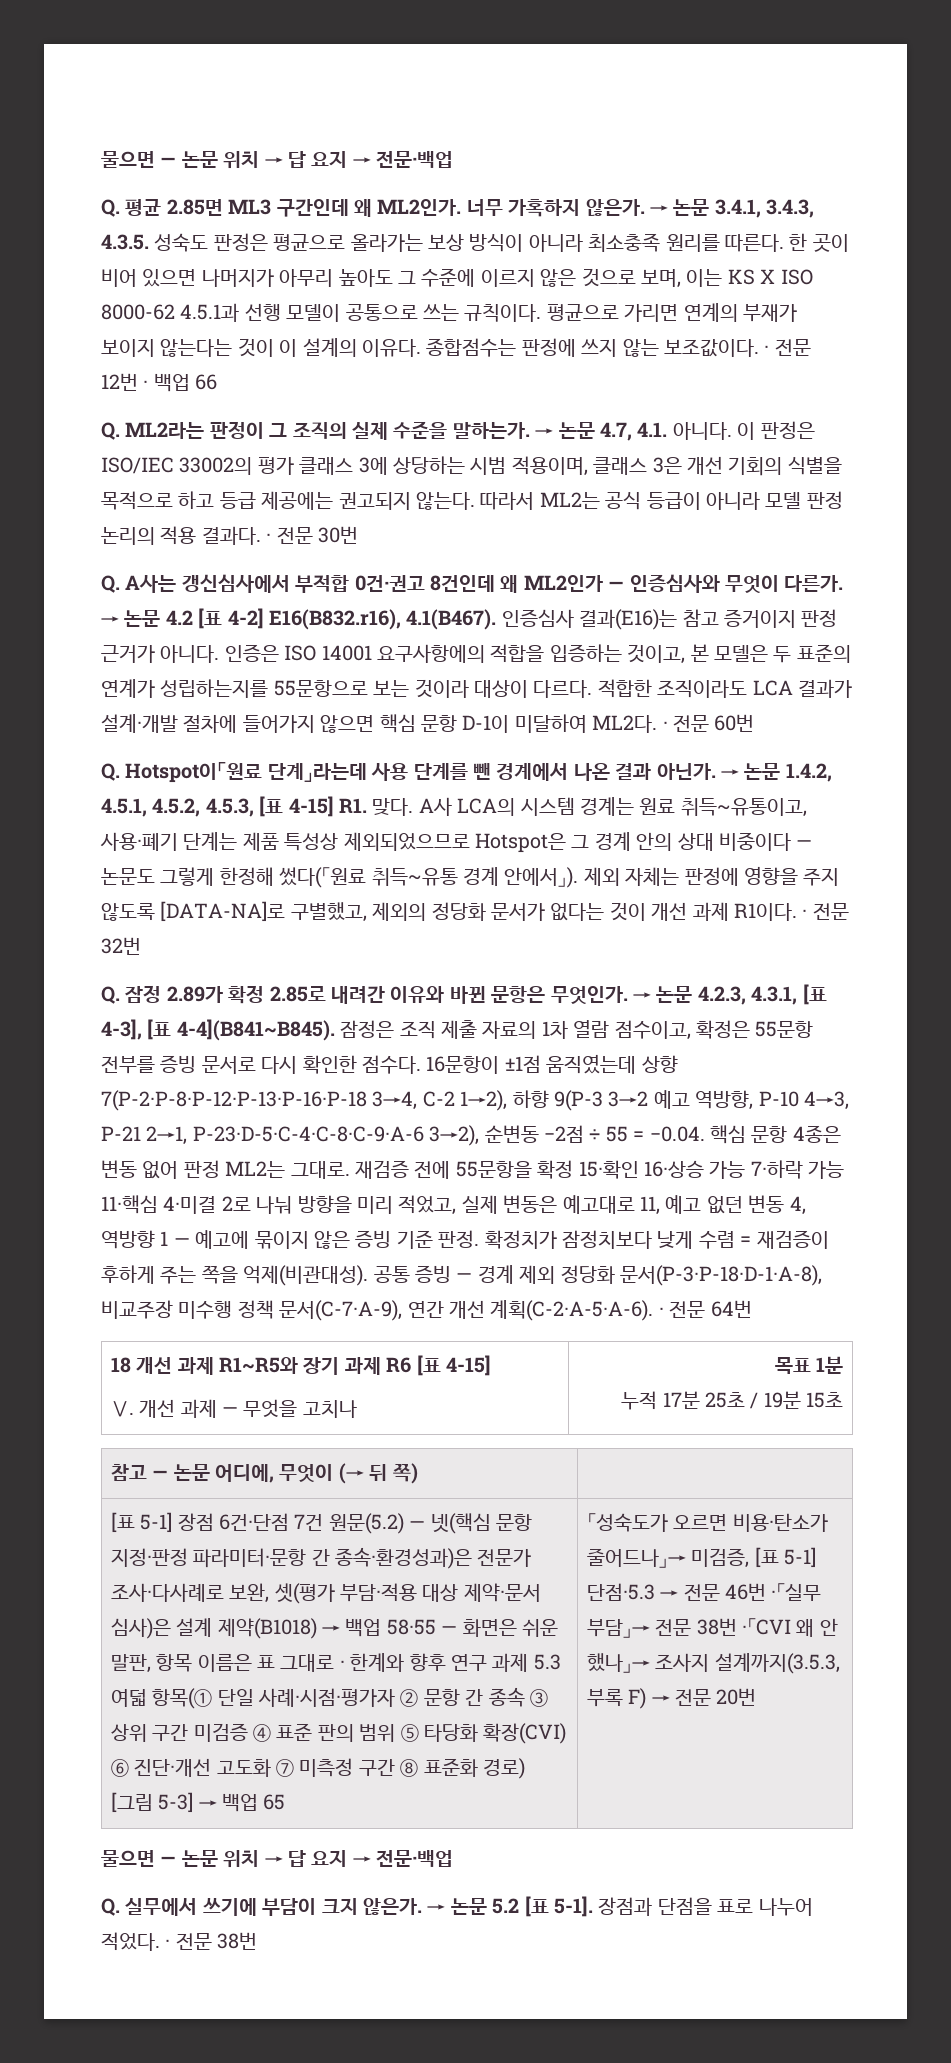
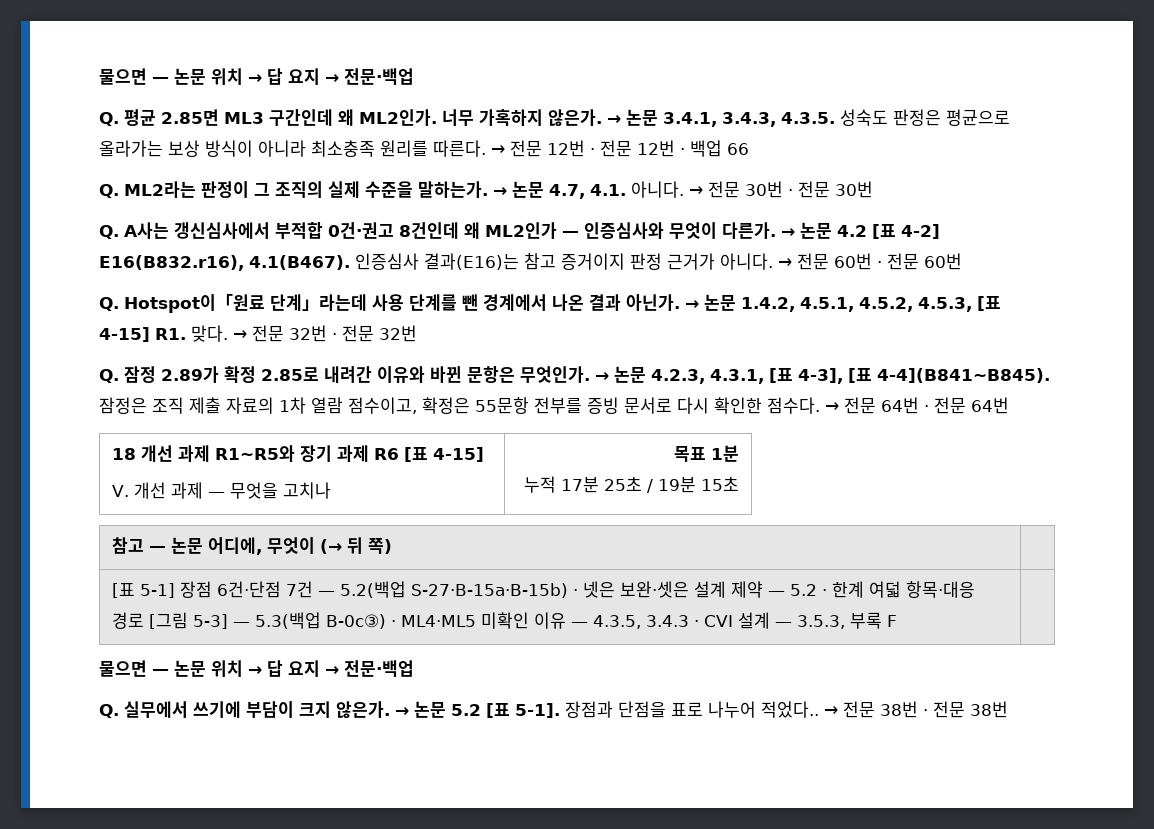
- 한 곳이 비어 있으면 나머지가 아무리 높아도 그 수준에 이르지 않은 것으로 보며, 이는 KS X ISO 8000-62 4.5.1과 선행 모델이 공통으로 쓰는 규칙이다. 평균으로 가리면 연계의 부재가 보이지 않는다는 것이 이 설계의 이유다. 종합점수는 판정에 쓰지 않는 보조값이다. · 전문 12번 · 백업 66
+ → 전문 12번 · 전문 12번 · 백업 66
- 이 판정은 ISO/IEC 33002의 평가 클래스 3에 상당하는 시범 적용이며, 클래스 3은 개선 기회의 식별을 목적으로 하고 등급 제공에는 권고되지 않는다. 따라서 ML2는 공식 등급이 아니라 모델 판정 논리의 적용 결과다. · 전문 30번
+ → 전문 30번 · 전문 30번
- 인증은 ISO 14001 요구사항에의 적합을 입증하는 것이고, 본 모델은 두 표준의 연계가 성립하는지를 55문항으로 보는 것이라 대상이 다르다. 적합한 조직이라도 LCA 결과가 설계·개발 절차에 들어가지 않으면 핵심 문항 D-1이 미달하여 ML2다. · 전문 60번
+ → 전문 60번 · 전문 60번
- A사 LCA의 시스템 경계는 원료 취득~유통이고, 사용·폐기 단계는 제품 특성상 제외되었으므로 Hotspot은 그 경계 안의 상대 비중이다 — 논문도 그렇게 한정해 썼다(「원료 취득~유통 경계 안에서」). 제외 자체는 판정에 영향을 주지 않도록 [DATA-NA]로 구별했고, 제외의 정당화 문서가 없다는 것이 개선 과제 R1이다. · 전문 32번
+ → 전문 32번 · 전문 32번
- 16문항이 ±1점 움직였는데 상향 7(P-2·P-8·P-12·P-13·P-16·P-18 3→4, C-2 1→2), 하향 9(P-3 3→2 예고 역방향, P-10 4→3, P-21 2→1, P-23·D-5·C-4·C-8·C-9·A-6 3→2), 순변동 −2점 ÷ 55 = −0.04. 핵심 문항 4종은 변동 없어 판정 ML2는 그대로. 재검증 전에 55문항을 확정 15·확인 16·상승 가능 7·하락 가능 11·핵심 4·미결 2로 나눠 방향을 미리 적었고, 실제 변동은 예고대로 11, 예고 없던 변동 4, 역방향 1 — 예고에 묶이지 않은 증빙 기준 판정. 확정치가 잠정치보다 낮게 수렴 = 재검증이 후하게 주는 쪽을 억제(비관대성). 공통 증빙 — 경계 제외 정당화 문서(P-3·P-18·D-1·A-8), 비교주장 미수행 정책 문서(C-7·A-9), 연간 개선 계획(C-2·A-5·A-6). · 전문 64번
+ → 전문 64번 · 전문 64번
- [표 5-1] 장점 6건·단점 7건 원문(5.2) — 넷(핵심 문항 지정·판정 파라미터·문항 간 종속·환경성과)은 전문가 조사·다사례로 보완, 셋(평가 부담·적용 대상 제약·문서 심사)은 설계 제약(B1018) → 백업 58·55 — 화면은 쉬운 말판, 항목 이름은 표 그대로 · 한계와 향후 연구 과제 5.3 여덟 항목(① 단일 사례·시점·평가자 ② 문항 간 종속 ③ 상위 구간 미검증 ④ 표준 판의 범위 ⑤ 타당화 확장(CVI) ⑥ 진단·개선 고도화 ⑦ 미측정 구간 ⑧ 표준화 경로) [그림 5-3] → 백업 65 | 「성숙도가 오르면 비용·탄소가 줄어드나」→ 미검증, [표 5-1] 단점·5.3 → 전문 46번 ·「실무 부담」→ 전문 38번 ·「CVI 왜 안 했나」→ 조사지 설계까지(3.5.3, 부록 F) → 전문 20번
+ [표 5-1] 장점 6건·단점 7건 — 5.2(백업 S-27·B-15a·B-15b) · 넷은 보완·셋은 설계 제약 — 5.2 · 한계 여덟 항목·대응 경로 [그림 5-3] — 5.3(백업 B-0c③) · ML4·ML5 미확인 이유 — 4.3.5, 3.4.3 · CVI 설계 — 3.5.3, 부록 F
- 장점과 단점을 표로 나누어 적었다. · 전문 38번
+ 장점과 단점을 표로 나누어 적었다.. → 전문 38번 · 전문 38번

